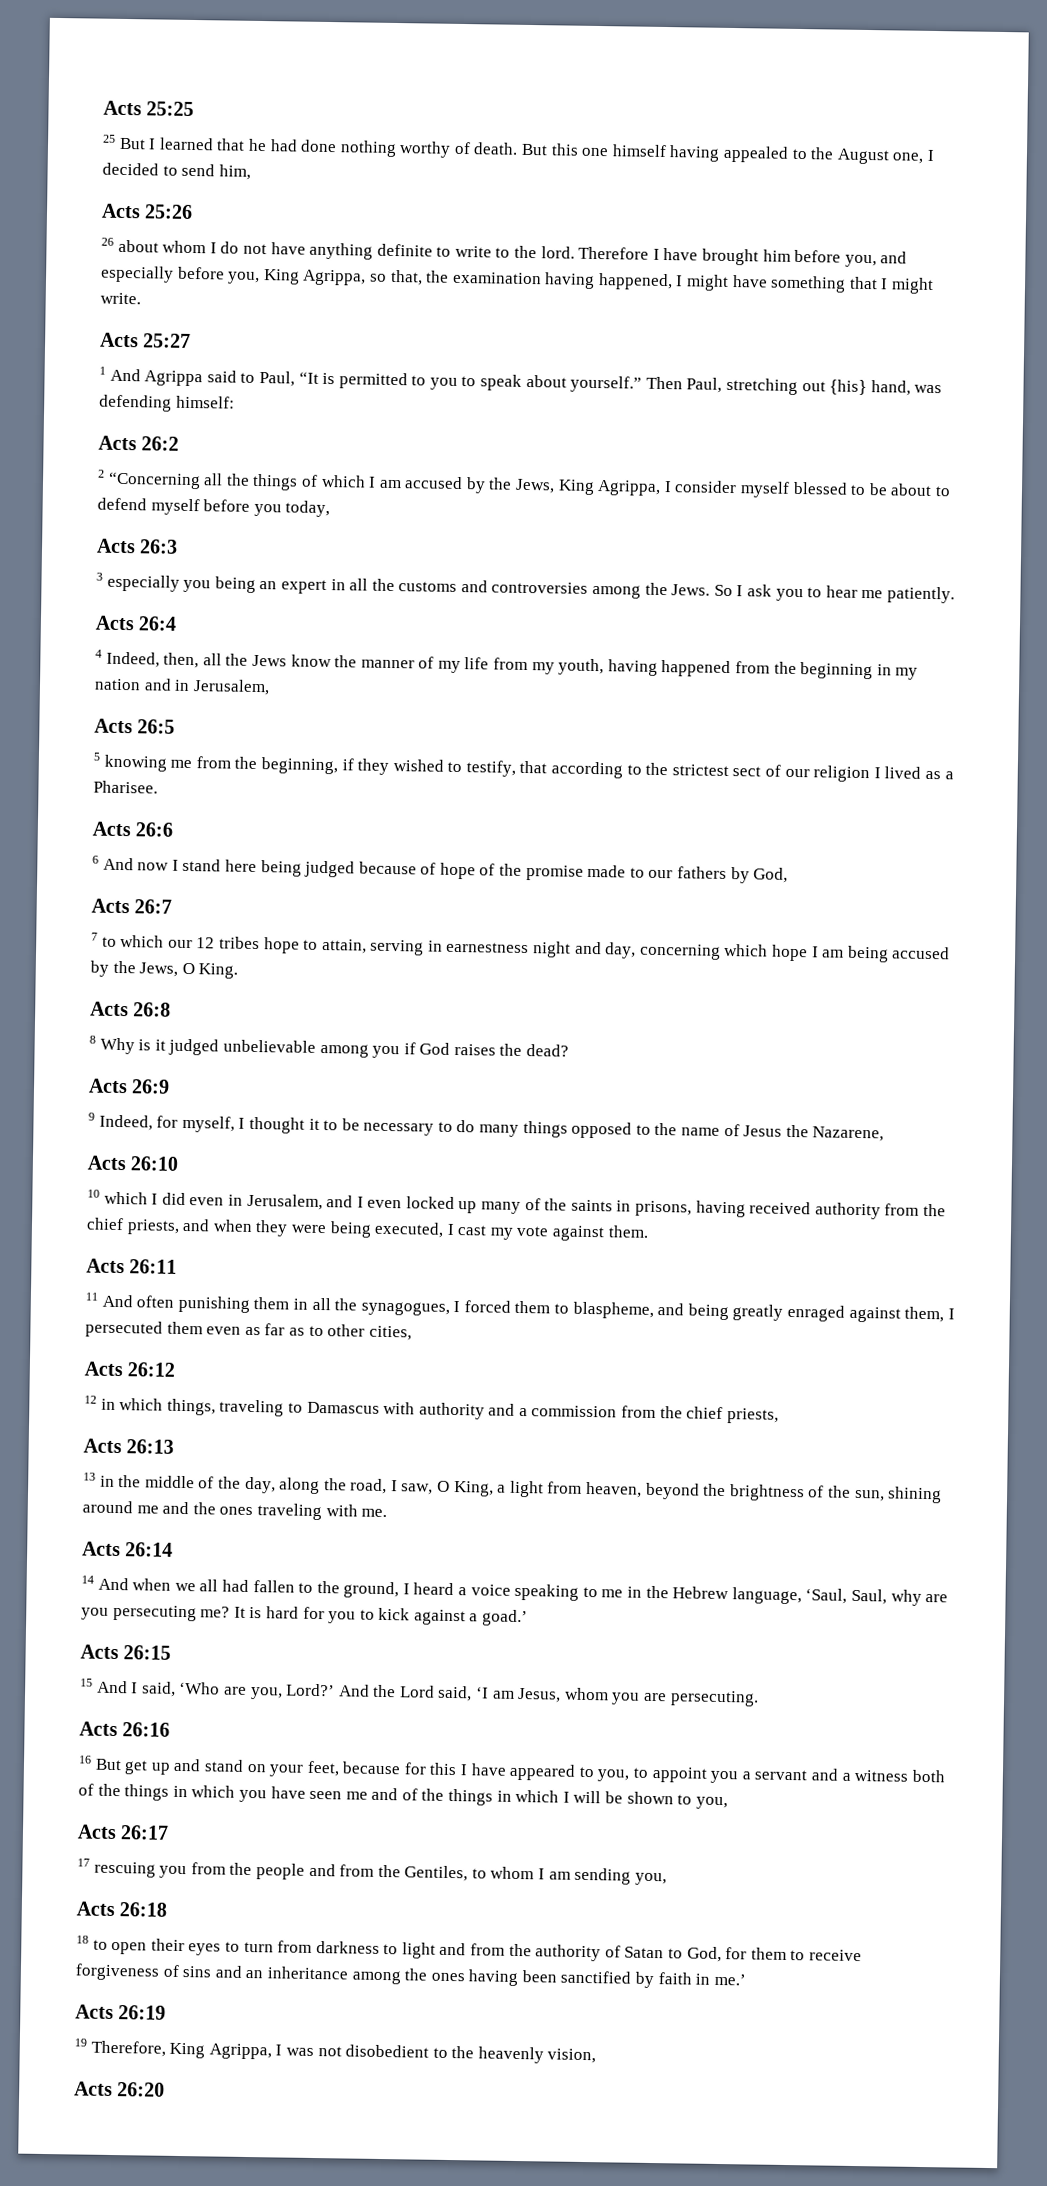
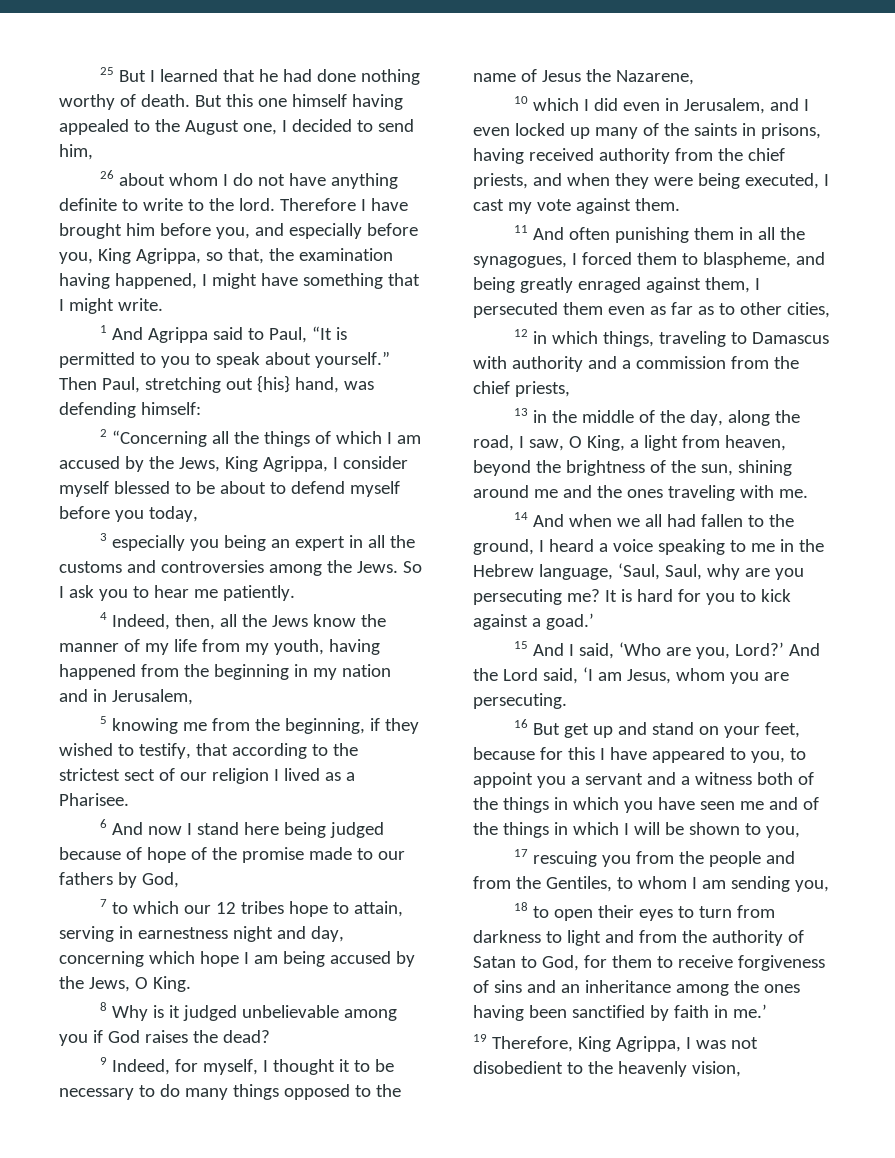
- Acts 25:25
- Acts 25:26
- Acts 25:27
- Acts 26:2
- Acts 26:3
- Acts 26:4
- Acts 26:5
- Acts 26:6
- Acts 26:7
- Acts 26:8
- Acts 26:9
- Acts 26:10
- Acts 26:11
- Acts 26:12
- Acts 26:13
- Acts 26:14
- Acts 26:15
- Acts 26:16
- Acts 26:17
- Acts 26:18
- Acts 26:19
- Acts 26:20

